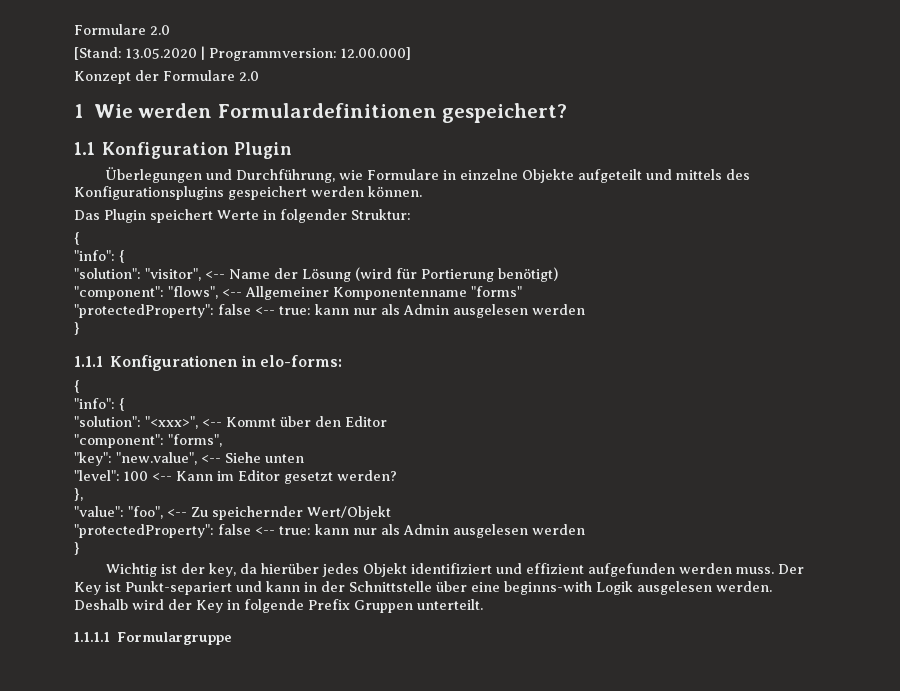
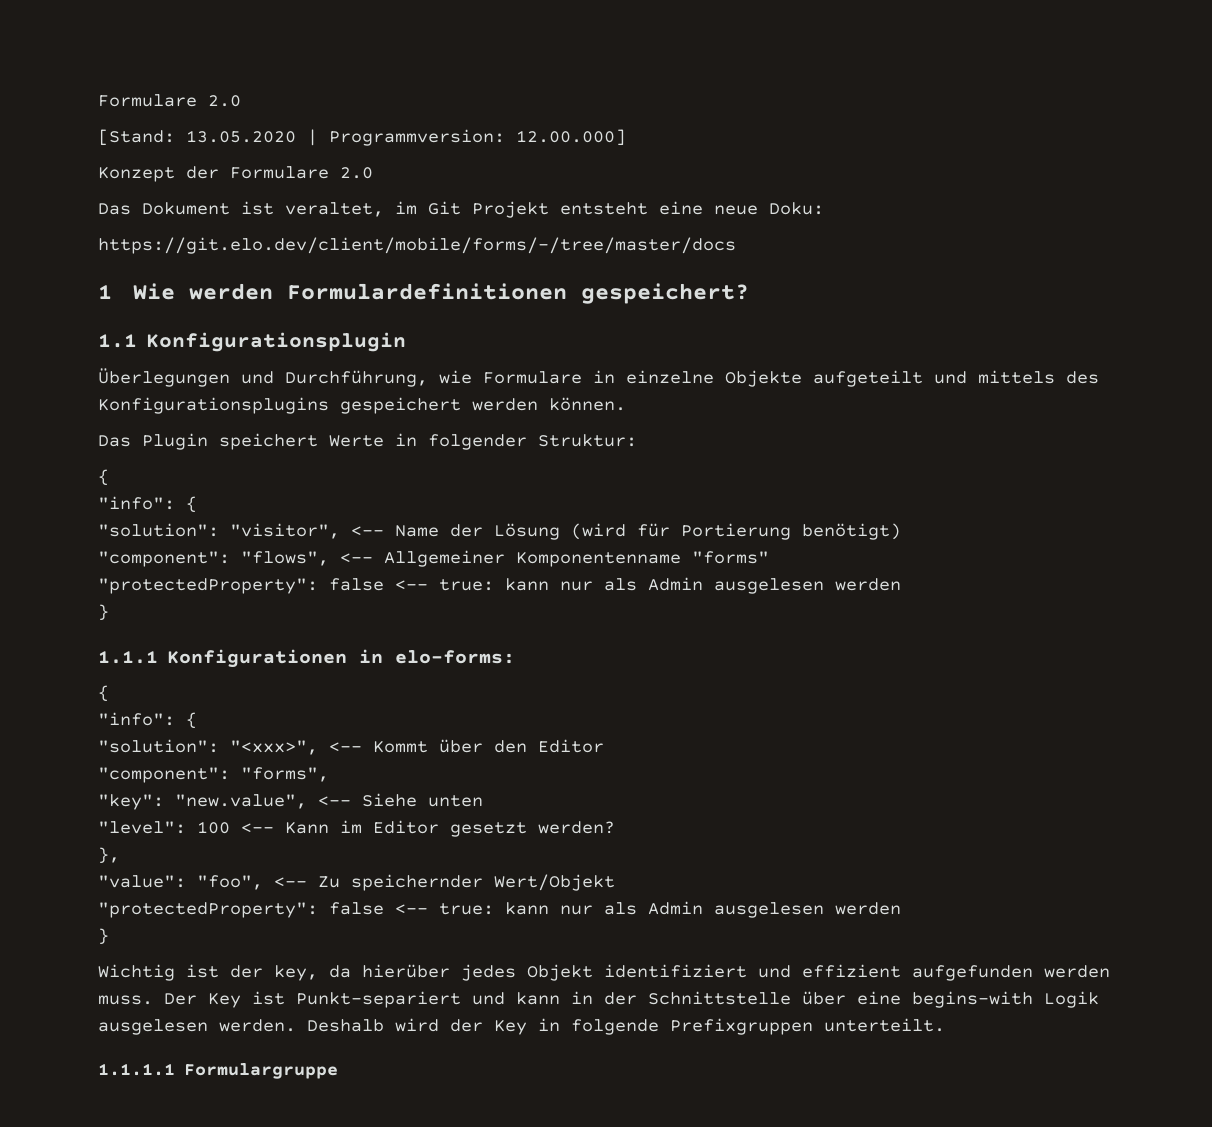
+ Das Dokument ist veraltet, im Git Projekt entsteht eine neue Doku:
+ https://git.elo.dev/client/mobile/forms/-/tree/master/docs
- 1.1 Konfiguration Plugin
+ 1.1 Konfigurationsplugin
- Der Key ist Punkt-separiert und kann in der Schnittstelle über eine beginns-with Logik ausgelesen werden.
+ Der Key ist Punkt-separiert und kann in der Schnittstelle über eine begins-with Logik ausgelesen werden.
- Deshalb wird der Key in folgende Prefix Gruppen unterteilt.
+ Deshalb wird der Key in folgende Prefixgruppen unterteilt.

